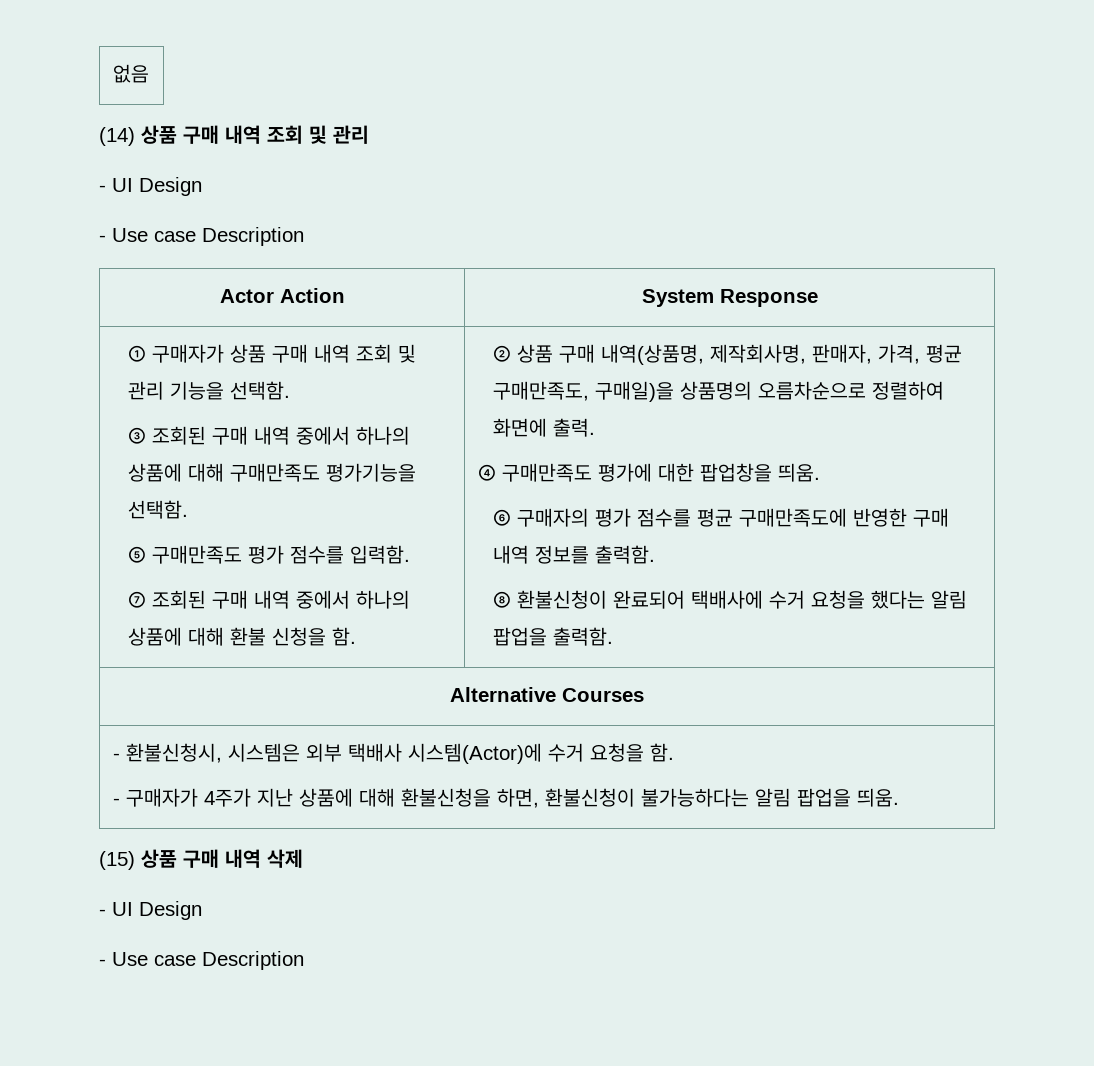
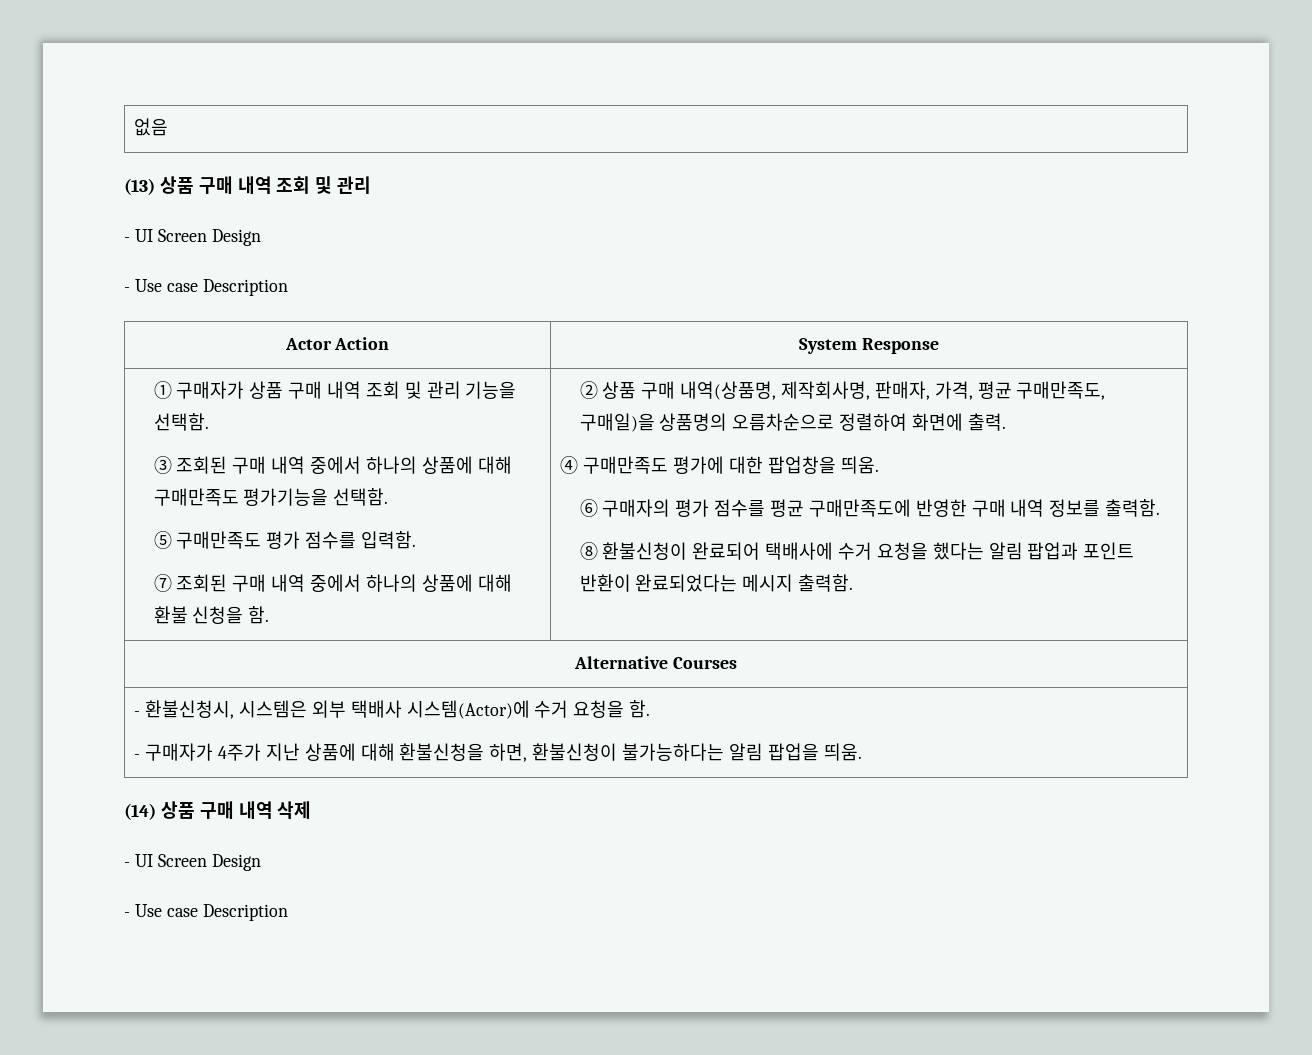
- (14) 상품 구매 내역 조회 및 관리
- - UI Design
+ (13) 상품 구매 내역 조회 및 관리
+ - UI Screen Design
- ⑧ 환불신청이 완료되어 택배사에 수거 요청을 했다는 알림 팝업을 출력함.
+ ⑧ 환불신청이 완료되어 택배사에 수거 요청을 했다는 알림 팝업과 포인트 반환이 완료되었다는 메시지 출력함.
- (15) 상품 구매 내역 삭제
- - UI Design
+ (14) 상품 구매 내역 삭제
+ - UI Screen Design

